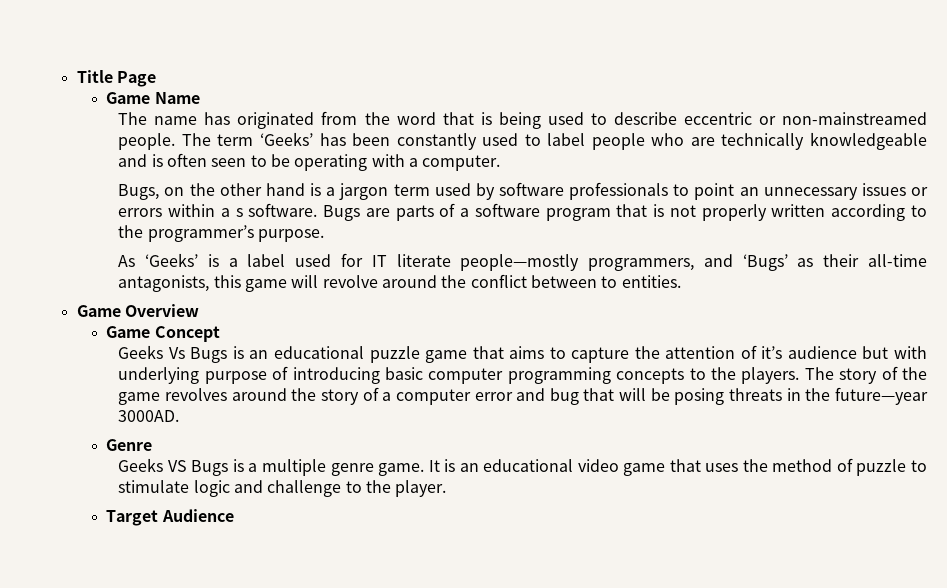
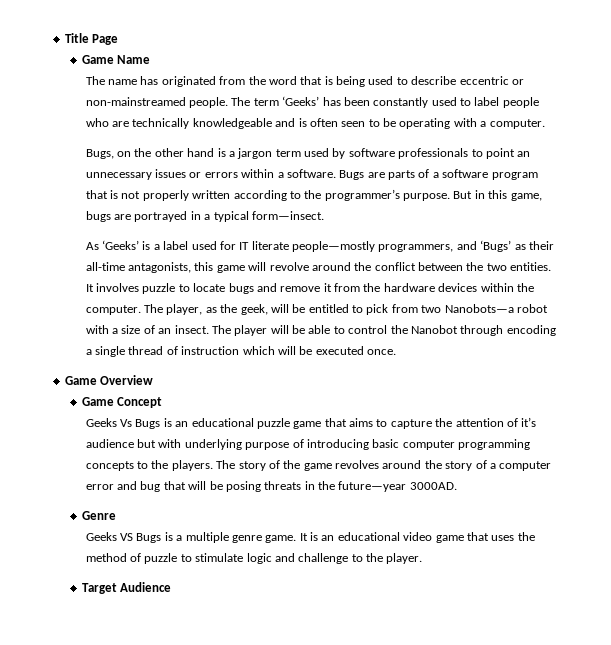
- Bugs, on the other hand is a jargon term used by software professionals to point an unnecessary issues or errors within a s software.
+ Bugs, on the other hand is a jargon term used by software professionals to point an unnecessary issues or errors within a software.
+ But in this game, bugs are portrayed in a typical form—insect.
- As ‘Geeks’ is a label used for IT literate people—mostly programmers, and ‘Bugs’ as their all-time antagonists, this game will revolve around the conflict between to entities.
+ As ‘Geeks’ is a label used for IT literate people—mostly programmers, and ‘Bugs’ as their all-time antagonists, this game will revolve around the conflict between the two entities. It involves puzzle to locate bugs and remove it from the hardware devices within the computer. The player, as the geek, will be entitled to pick from two Nanobots—a robot with a size of an insect. The player will be able to control the Nanobot through encoding a single thread of instruction which will be executed once.

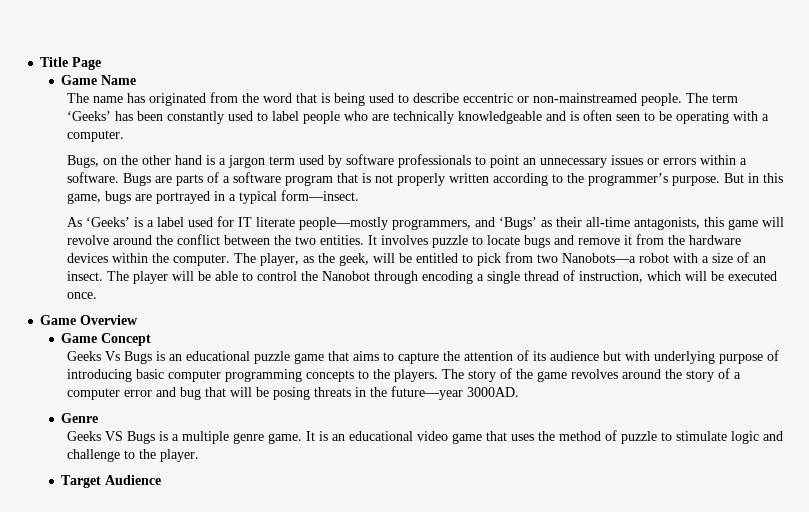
- The player will be able to control the Nanobot through encoding a single thread of instruction which will be executed once.
+ The player will be able to control the Nanobot through encoding a single thread of instruction, which will be executed once.
- Geeks Vs Bugs is an educational puzzle game that aims to capture the attention of it’s audience but with underlying purpose of introducing basic computer programming concepts to the players.
+ Geeks Vs Bugs is an educational puzzle game that aims to capture the attention of its audience but with underlying purpose of introducing basic computer programming concepts to the players.

